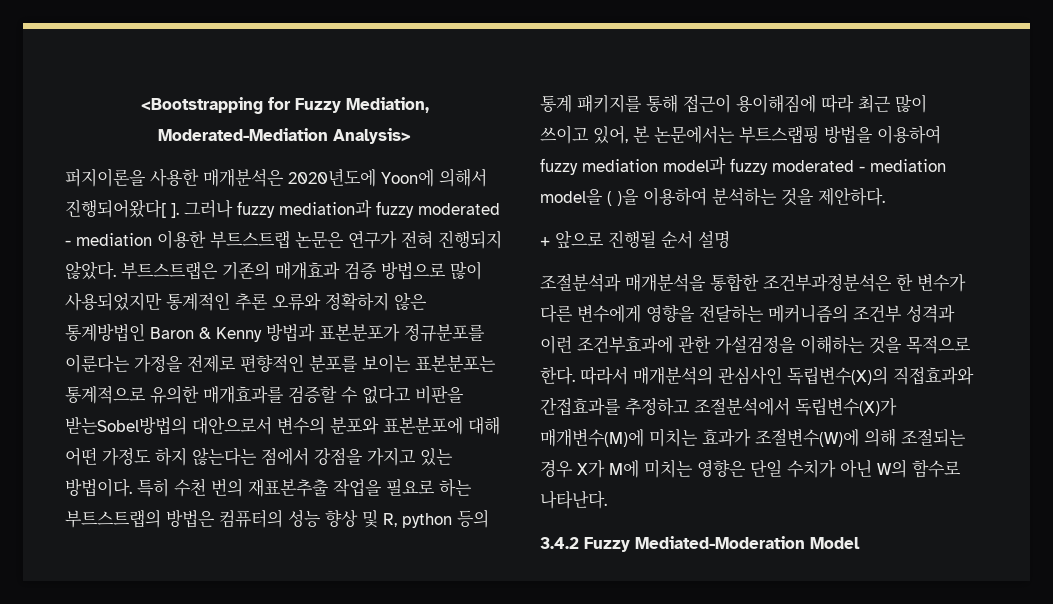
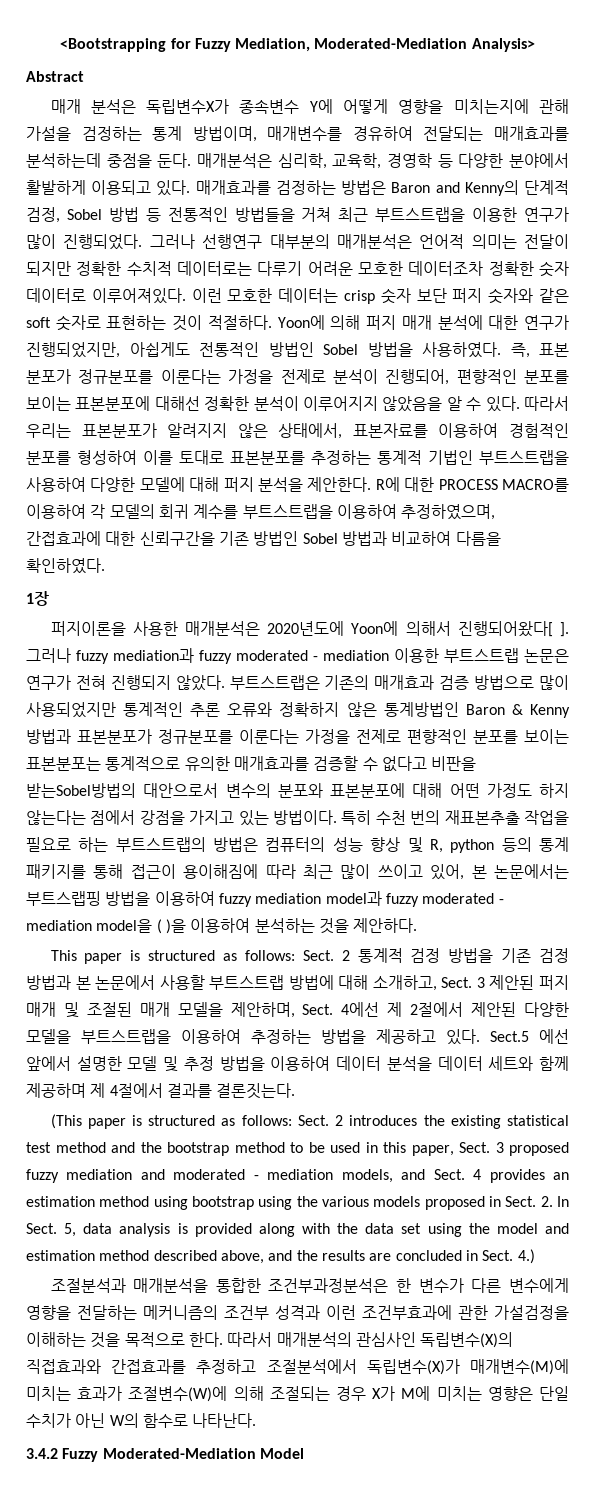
+ Abstract
+ 매개 분석은 독립변수X가 종속변수 Y에 어떻게 영향을 미치는지에 관해 가설을 검정하는 통계 방법이며, 매개변수를 경유하여 전달되는 매개효과를 분석하는데 중점을 둔다. 매개분석은 심리학, 교육학, 경영학 등 다양한 분야에서 활발하게 이용되고 있다. 매개효과를 검정하는 방법은 Baron and Kenny의 단계적 검정, Sobel 방법 등 전통적인 방법들을 거쳐 최근 부트스트랩을 이용한 연구가 많이 진행되었다. 그러나 선행연구 대부분의 매개분석은 언어적 의미는 전달이 되지만 정확한 수치적 데이터로는 다루기 어려운 모호한 데이터조차 정확한 숫자 데이터로 이루어져있다. 이런 모호한 데이터는 crisp 숫자 보단 퍼지 숫자와 같은 soft 숫자로 표현하는 것이 적절하다. Yoon에 의해 퍼지 매개 분석에 대한 연구가 진행되었지만, 아쉽게도 전통적인 방법인 Sobel 방법을 사용하였다. 즉, 표본 분포가 정규분포를 이룬다는 가정을 전제로 분석이 진행되어, 편향적인 분포를 보이는 표본분포에 대해선 정확한 분석이 이루어지지 않았음을 알 수 있다. 따라서 우리는 표본분포가 알려지지 않은 상태에서, 표본자료를 이용하여 경험적인 분포를 형성하여 이를 토대로 표본분포를 추정하는 통계적 기법인 부트스트랩을 사용하여 다양한 모델에 대해 퍼지 분석을 제안한다. R에 대한 PROCESS MACRO를 이용하여 각 모델의 회귀 계수를 부트스트랩을 이용하여 추정하였으며, 간접효과에 대한 신뢰구간을 기존 방법인 Sobel 방법과 비교하여 다름을 확인하였다.
+ 1장
- + 앞으로 진행될 순서 설명
+ This paper is structured as follows: Sect. 2 통계적 검정 방법을 기존 검정 방법과 본 논문에서 사용할 부트스트랩 방법에 대해 소개하고, Sect. 3 제안된 퍼지 매개 및 조절된 매개 모델을 제안하며, Sect. 4에선 제 2절에서 제안된 다양한 모델을 부트스트랩을 이용하여 추정하는 방법을 제공하고 있다. Sect.5 에선 앞에서 설명한 모델 및 추정 방법을 이용하여 데이터 분석을 데이터 세트와 함께 제공하며 제 4절에서 결과를 결론짓는다.
+ (This paper is structured as follows: Sect. 2 introduces the existing statistical test method and the bootstrap method to be used in this paper, Sect. 3 proposed fuzzy mediation and moderated - mediation models, and Sect. 4 provides an estimation method using bootstrap using the various models proposed in Sect. 2. In Sect. 5, data analysis is provided along with the data set using the model and estimation method described above, and the results are concluded in Sect. 4.)
- 3.4.2 Fuzzy Mediated-Moderation Model
+ 3.4.2 Fuzzy Moderated-Mediation Model

